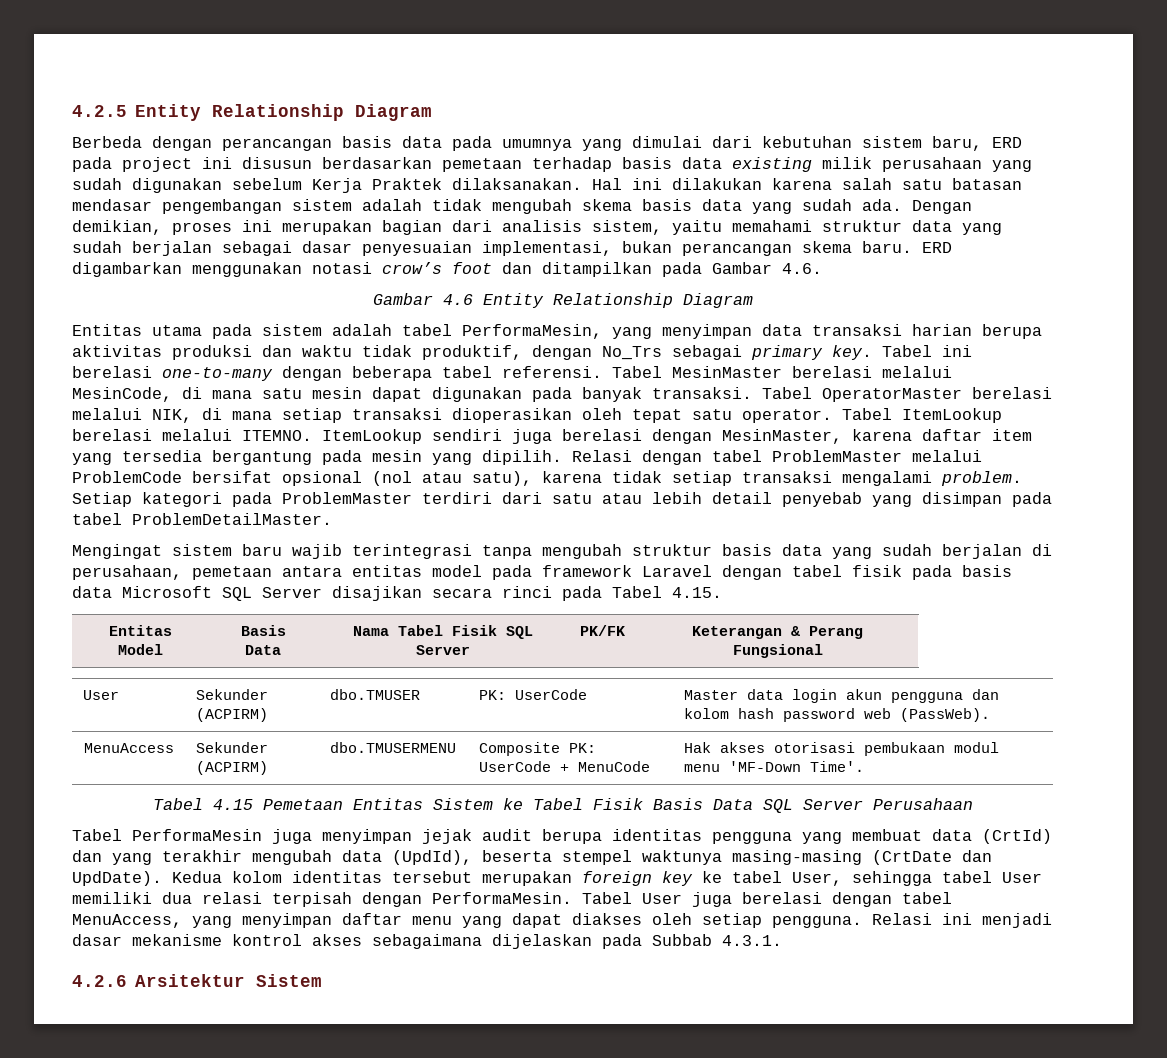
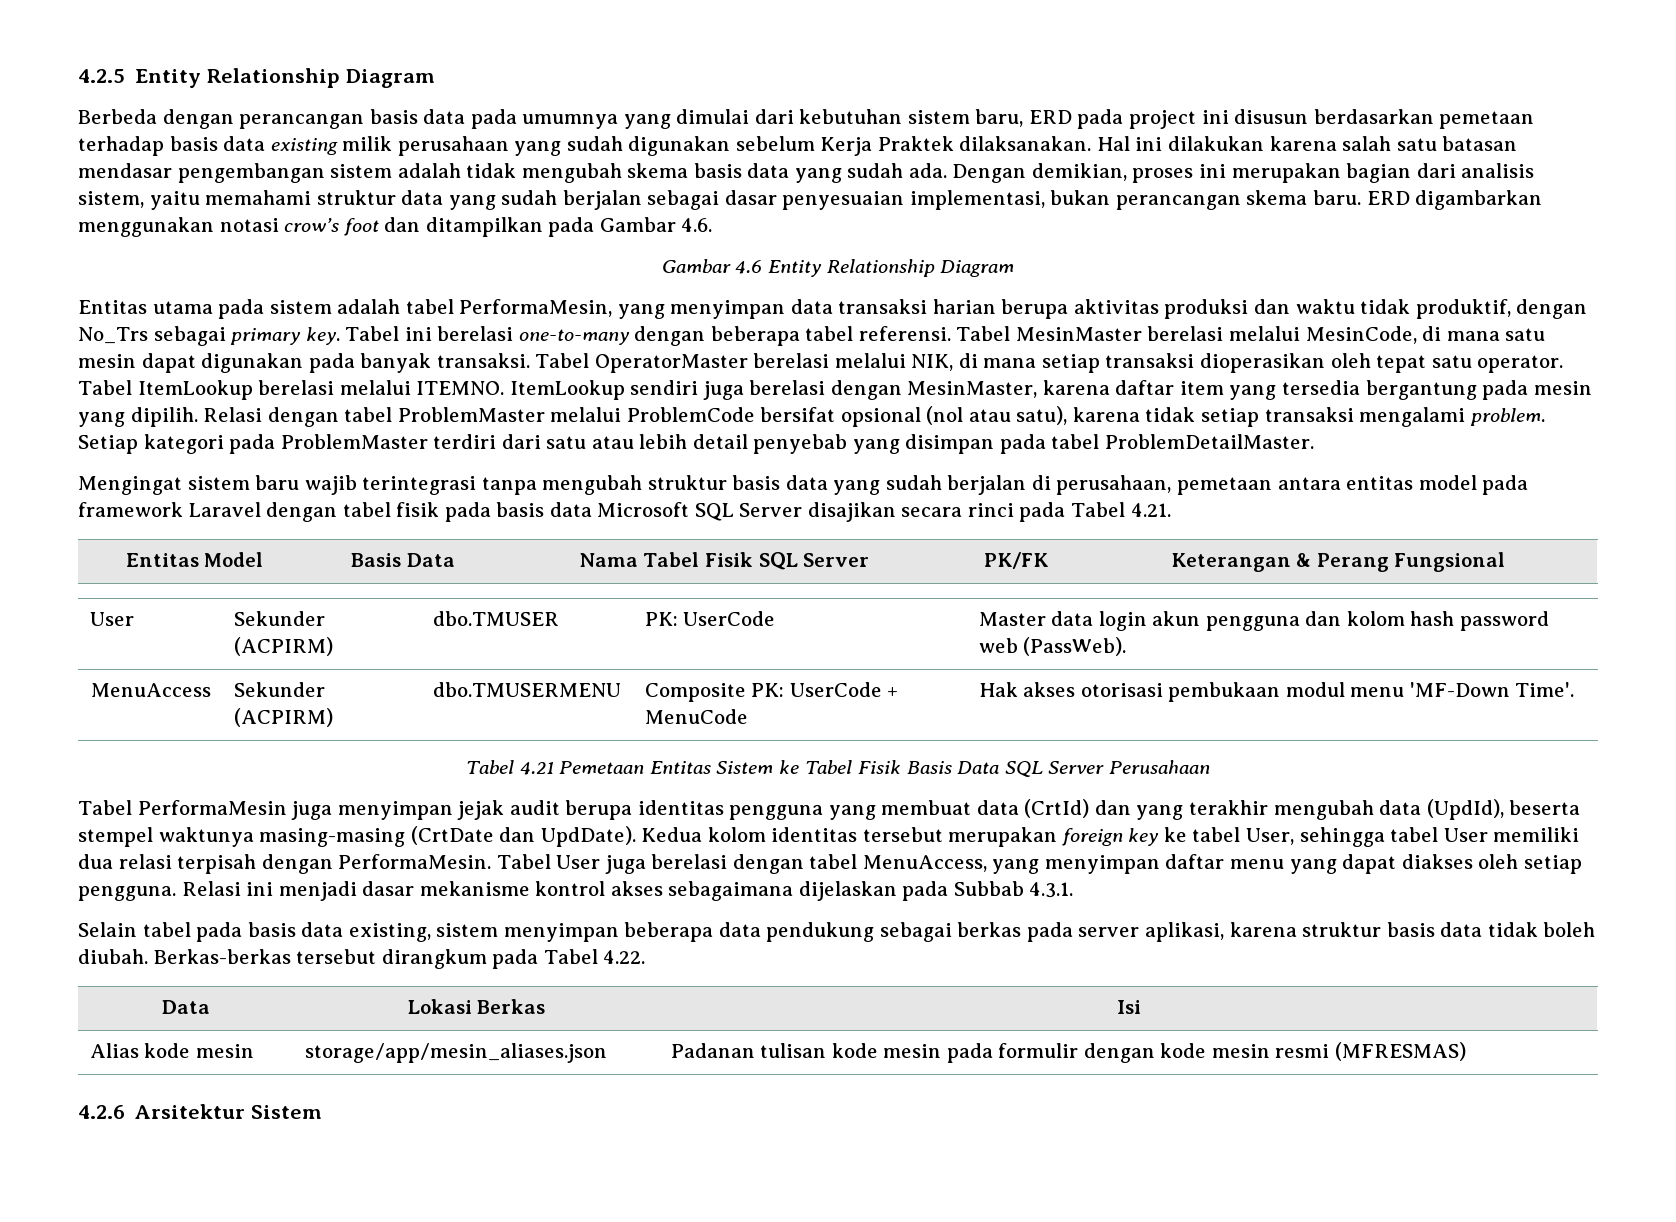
- Mengingat sistem baru wajib terintegrasi tanpa mengubah struktur basis data yang sudah berjalan di perusahaan, pemetaan antara entitas model pada framework Laravel dengan tabel fisik pada basis data Microsoft SQL Server disajikan secara rinci pada Tabel 4.15.
+ Mengingat sistem baru wajib terintegrasi tanpa mengubah struktur basis data yang sudah berjalan di perusahaan, pemetaan antara entitas model pada framework Laravel dengan tabel fisik pada basis data Microsoft SQL Server disajikan secara rinci pada Tabel 4.21.
- Tabel 4.15 Pemetaan Entitas Sistem ke Tabel Fisik Basis Data SQL Server Perusahaan
+ Tabel 4.21 Pemetaan Entitas Sistem ke Tabel Fisik Basis Data SQL Server Perusahaan
+ Selain tabel pada basis data existing, sistem menyimpan beberapa data pendukung sebagai berkas pada server aplikasi, karena struktur basis data tidak boleh diubah. Berkas-berkas tersebut dirangkum pada Tabel 4.22.
+ Data | Lokasi Berkas | Isi
+ Alias kode mesin | storage/app/mesin_aliases.json | Padanan tulisan kode mesin pada formulir dengan kode mesin resmi (MFRESMAS)

